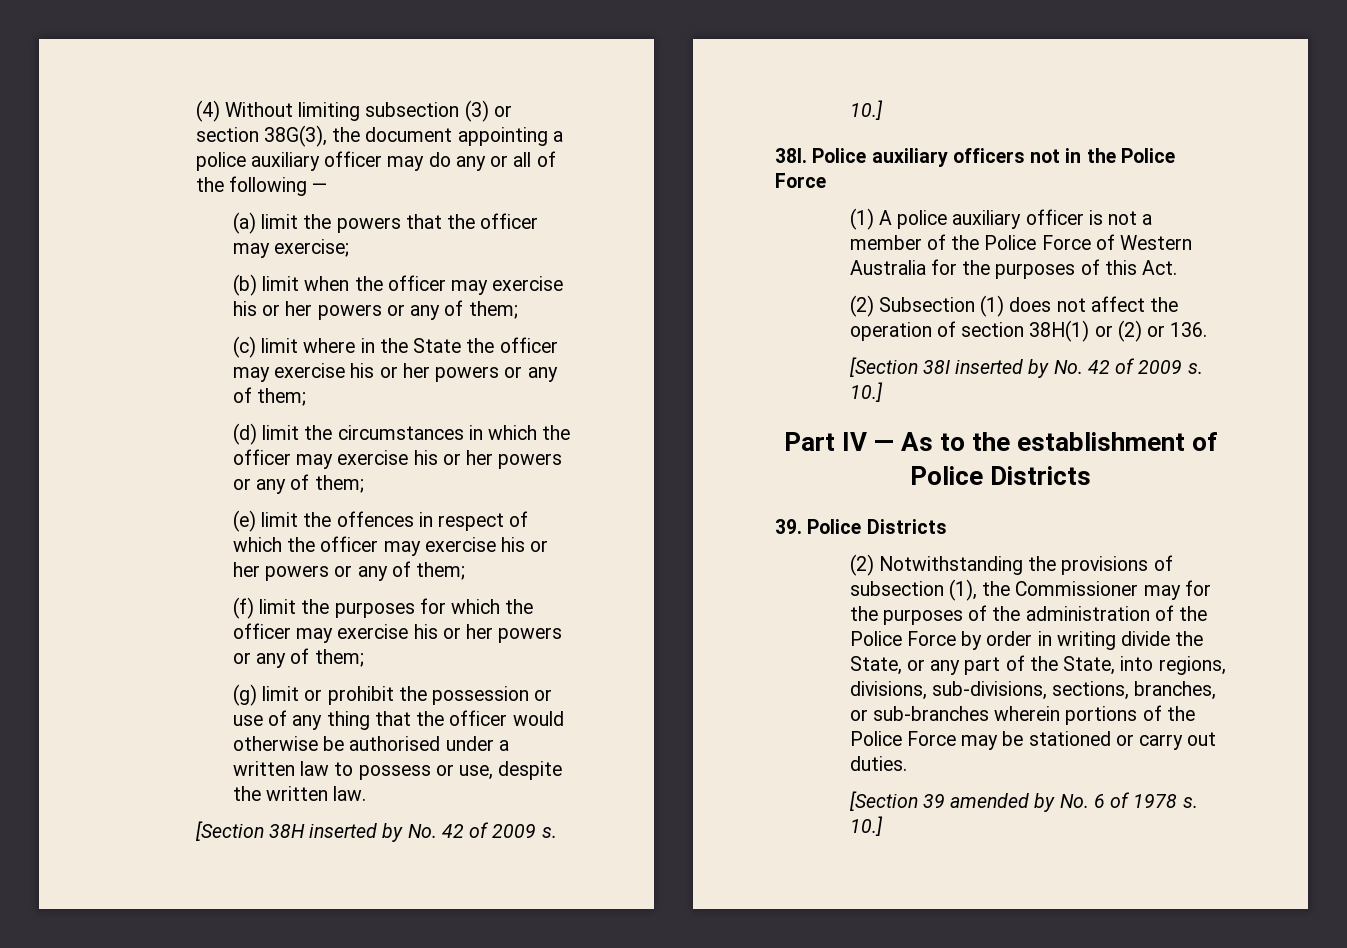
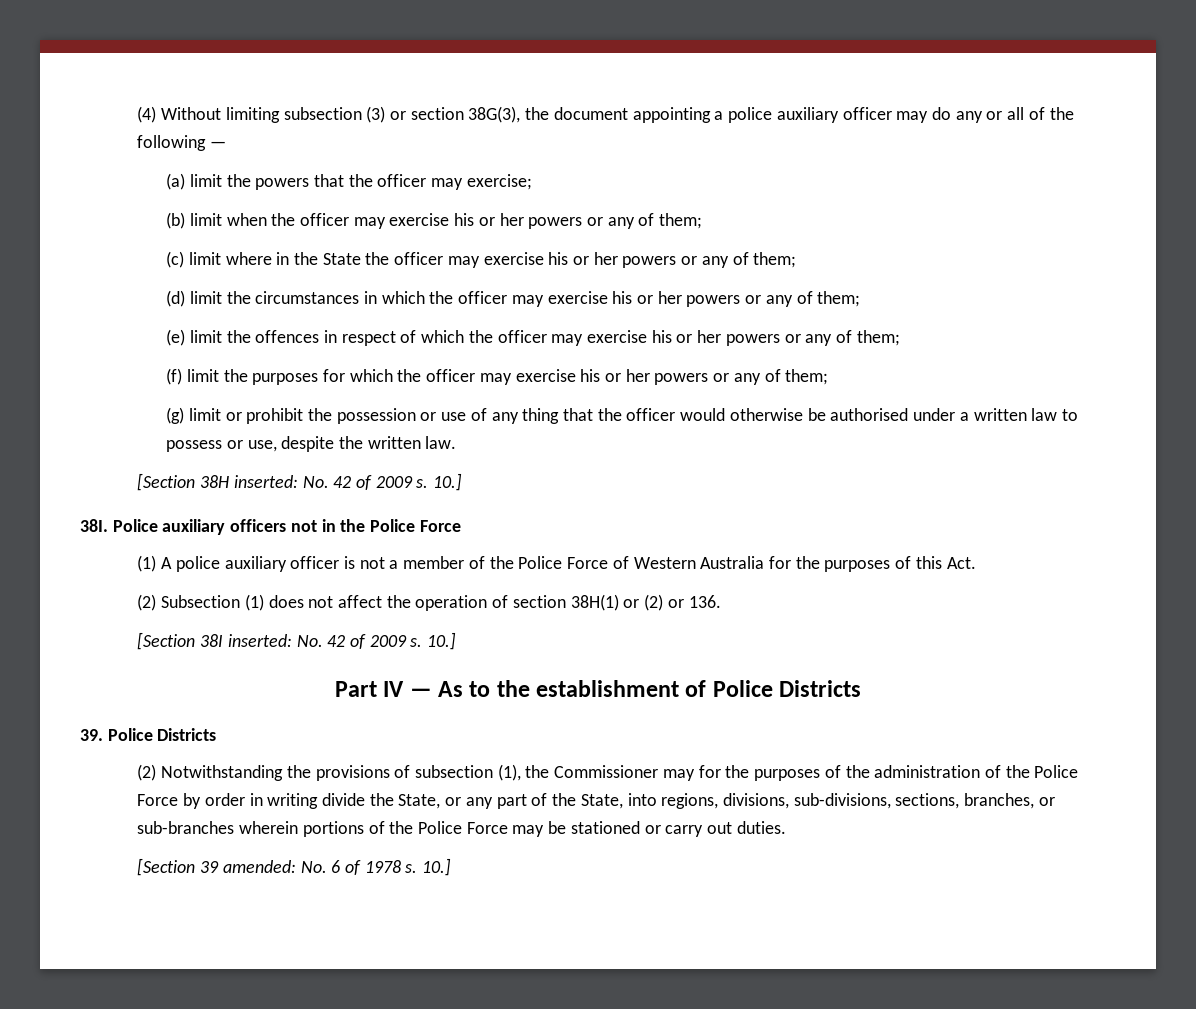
- [Section 38H inserted by No. 42 of 2009 s.
+ [Section 38H inserted: No. 42 of 2009 s.
- [Section 38I inserted by No. 42 of 2009 s.
+ [Section 38I inserted: No. 42 of 2009 s.
- [Section 39 amended by No. 6 of 1978 s.
+ [Section 39 amended: No. 6 of 1978 s.

